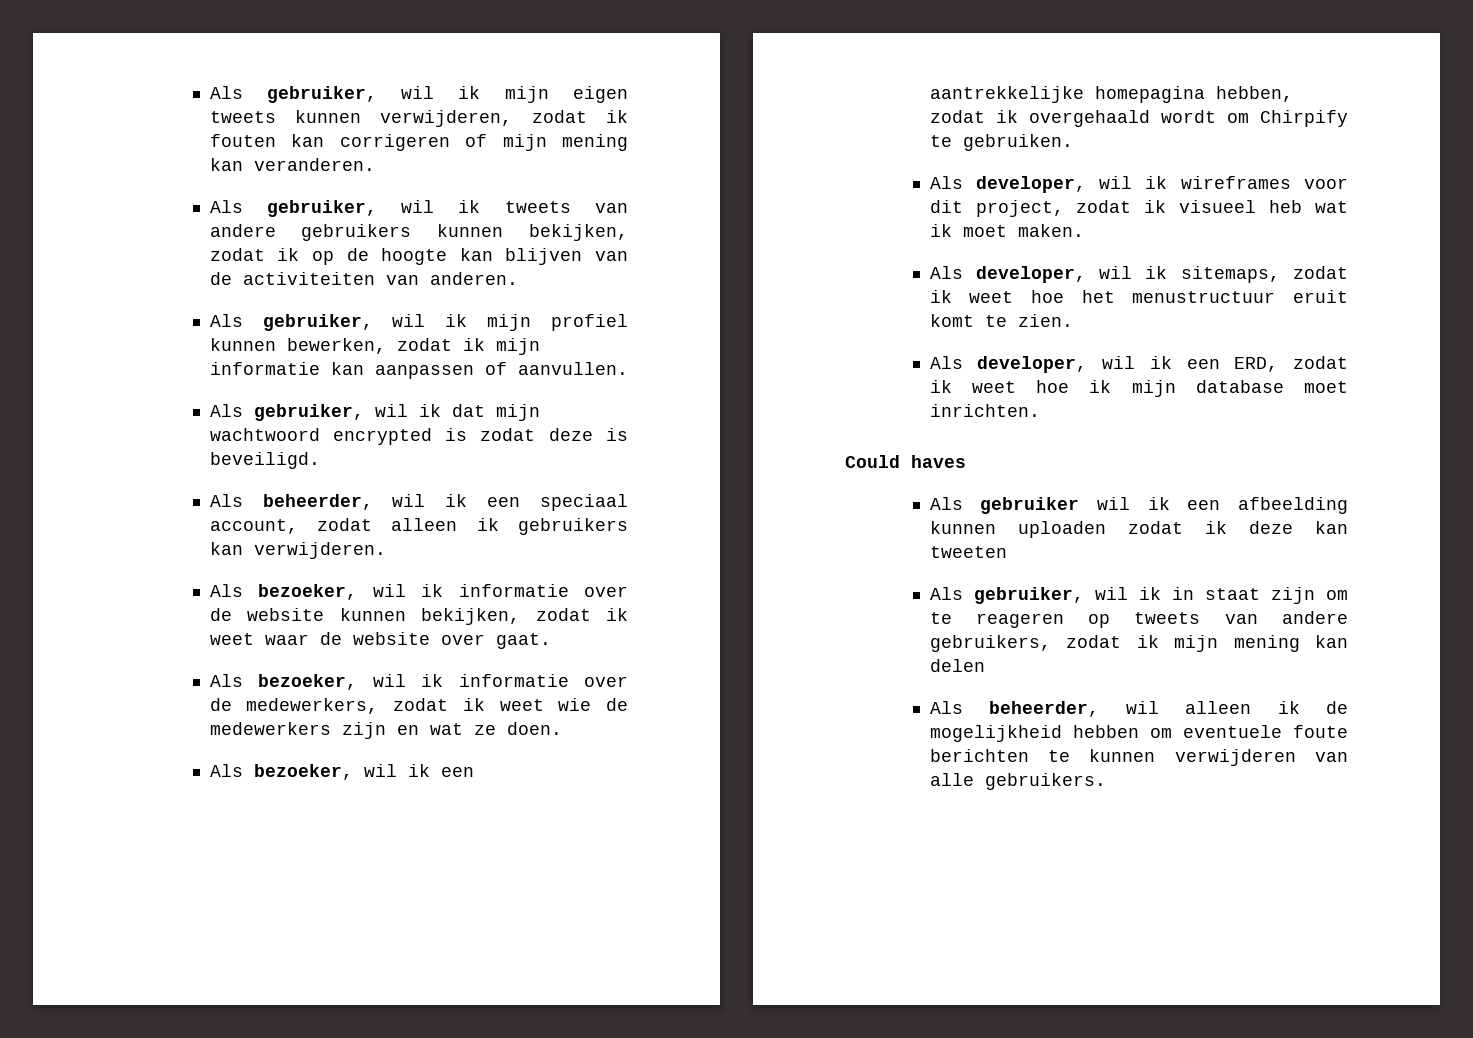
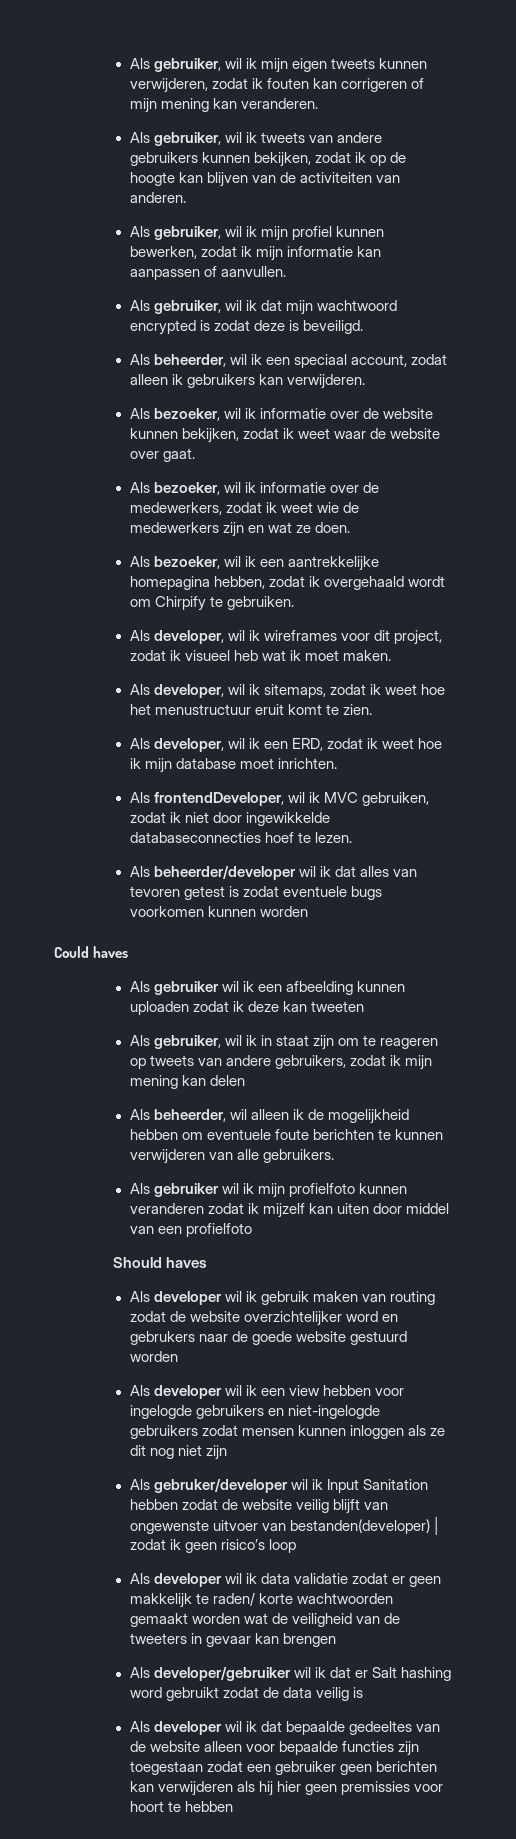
+ Als frontendDeveloper, wil ik MVC gebruiken, zodat ik niet door ingewikkelde databaseconnecties hoef te lezen.
+ Als beheerder/developer wil ik dat alles van tevoren getest is zodat eventuele bugs voorkomen kunnen worden
+ Als gebruiker wil ik mijn profielfoto kunnen veranderen zodat ik mijzelf kan uiten door middel van een profielfoto
+ Should haves
+ Als developer wil ik gebruik maken van routing zodat de website overzichtelijker word en gebrukers naar de goede website gestuurd worden
+ Als developer wil ik een view hebben voor ingelogde gebruikers en niet-ingelogde gebruikers zodat mensen kunnen inloggen als ze dit nog niet zijn
+ Als gebruker/developer wil ik Input Sanitation hebben zodat de website veilig blijft van ongewenste uitvoer van bestanden(developer) | zodat ik geen risico’s loop
+ Als developer wil ik data validatie zodat er geen makkelijk te raden/ korte wachtwoorden gemaakt worden wat de veiligheid van de tweeters in gevaar kan brengen
+ Als developer/gebruiker wil ik dat er Salt hashing word gebruikt zodat de data veilig is
+ Als developer wil ik dat bepaalde gedeeltes van de website alleen voor bepaalde functies zijn toegestaan zodat een gebruiker geen berichten kan verwijderen als hij hier geen premissies voor hoort te hebben

